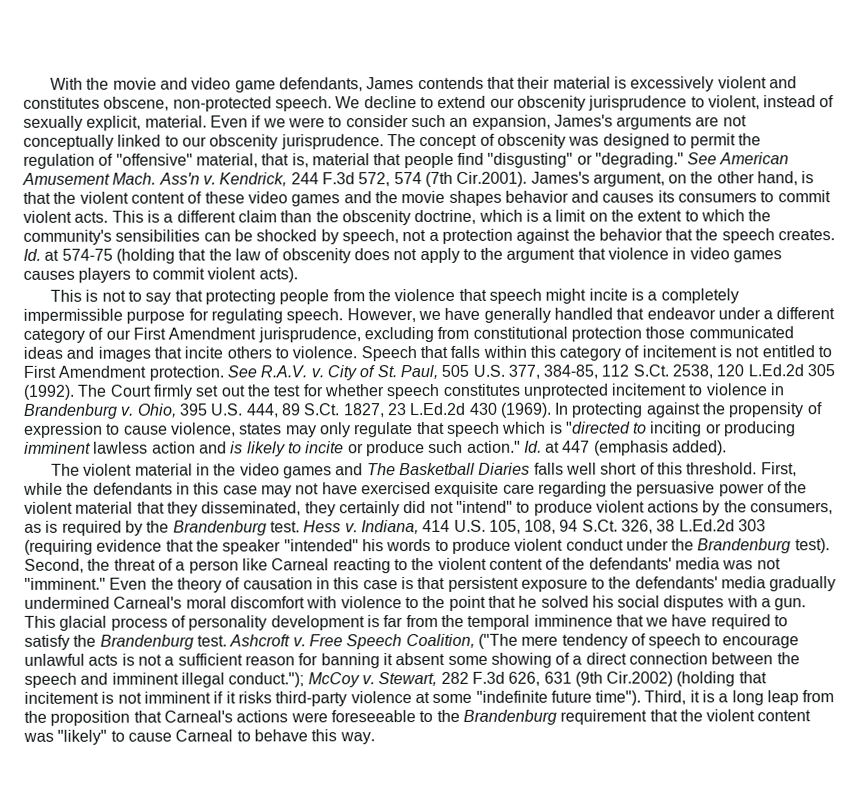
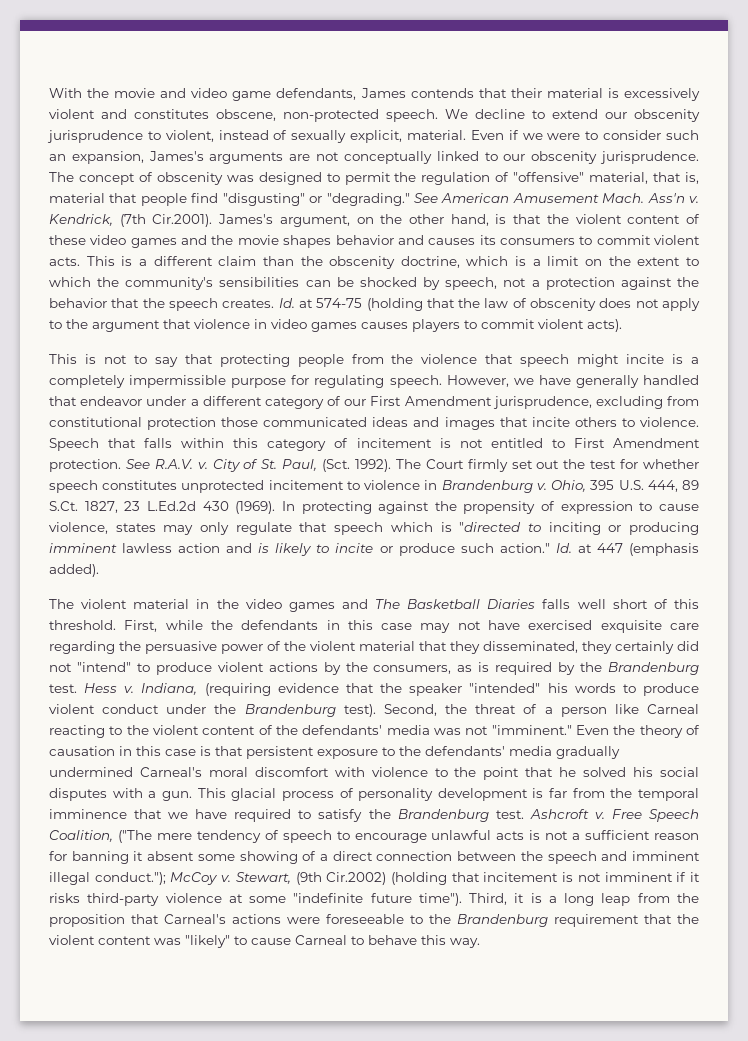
- Kendrick, 244 F.3d 572, 574 (7th Cir.2001). James's argument, on the other hand, is that the violent content of these video games and the movie shapes behavior and causes its consumers to commit violent acts.
+ Kendrick, (7th Cir.2001). James's argument, on the other hand, is that the violent content of these video games and the movie shapes behavior and causes its consumers to commit violent acts.
- City of St. Paul, 505 U.S. 377, 384-85, 112 S.Ct. 2538, 120 L.Ed.2d 305 (1992).
+ City of St. Paul, (Sct. 1992).
- Indiana, 414 U.S. 105, 108, 94 S.Ct. 326, 38 L.Ed.2d 303 (requiring evidence that the speaker "intended" his words to produce violent conduct under the Brandenburg test).
+ Indiana, (requiring evidence that the speaker "intended" his words to produce violent conduct under the Brandenburg test).
- Stewart, 282 F.3d 626, 631 (9th Cir.2002) (holding that incitement is not imminent if it risks third-party violence at some "indefinite future time").
+ Stewart, (9th Cir.2002) (holding that incitement is not imminent if it risks third-party violence at some "indefinite future time").

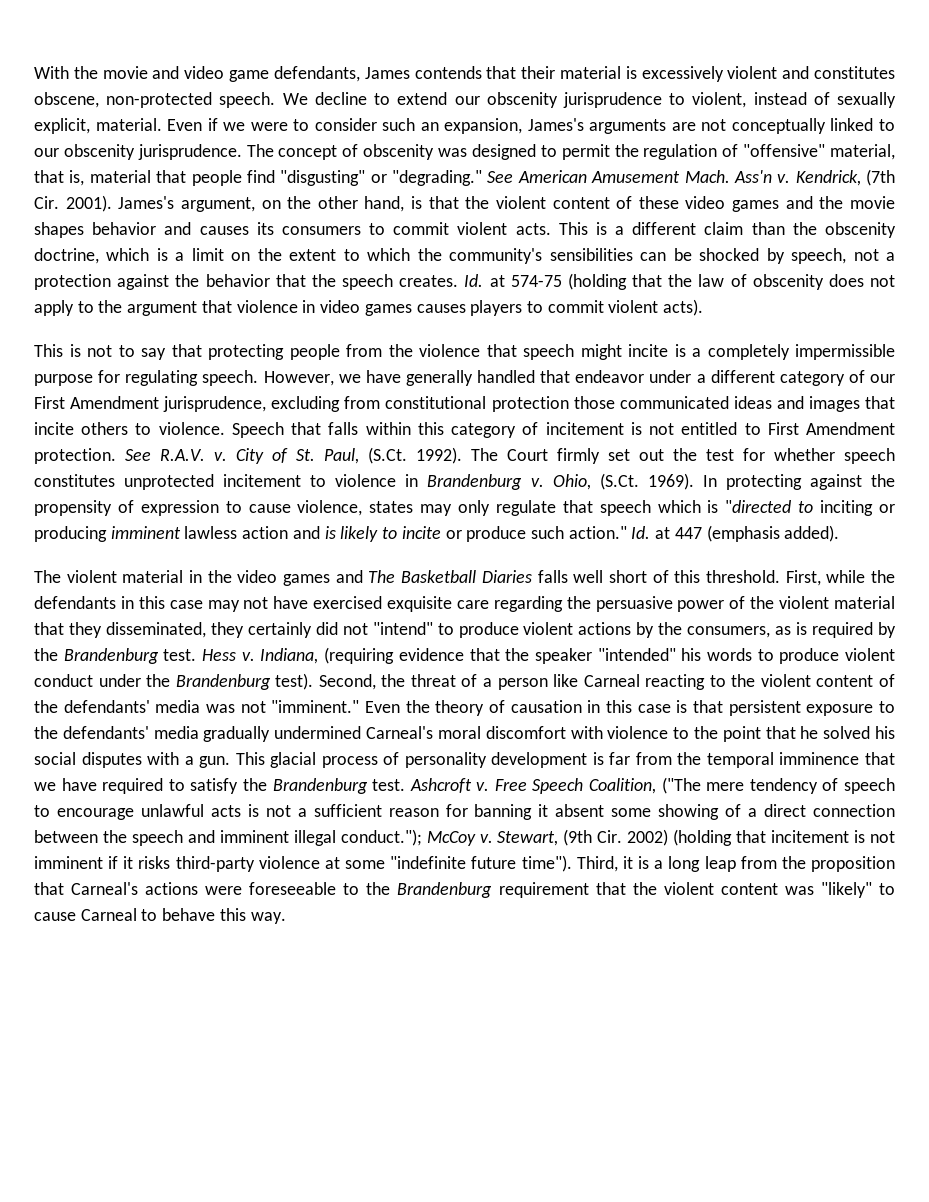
- Kendrick, (7th Cir.2001). James's argument, on the other hand, is that the violent content of these video games and the movie shapes behavior and causes its consumers to commit violent acts.
+ Kendrick, (7th Cir. 2001). James's argument, on the other hand, is that the violent content of these video games and the movie shapes behavior and causes its consumers to commit violent acts.
- City of St. Paul, (Sct. 1992).
+ City of St. Paul, (S.Ct. 1992).
- Ohio, 395 U.S. 444, 89 S.Ct. 1827, 23 L.Ed.2d 430 (1969).
+ Ohio, (S.Ct. 1969).
- Stewart, (9th Cir.2002) (holding that incitement is not imminent if it risks third-party violence at some "indefinite future time").
+ Stewart, (9th Cir. 2002) (holding that incitement is not imminent if it risks third-party violence at some "indefinite future time").

